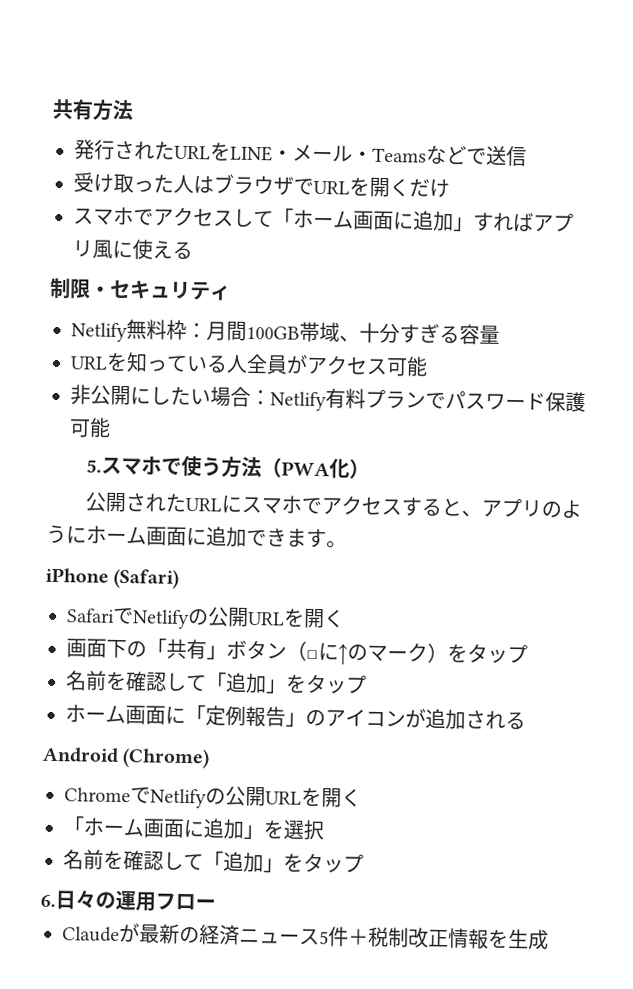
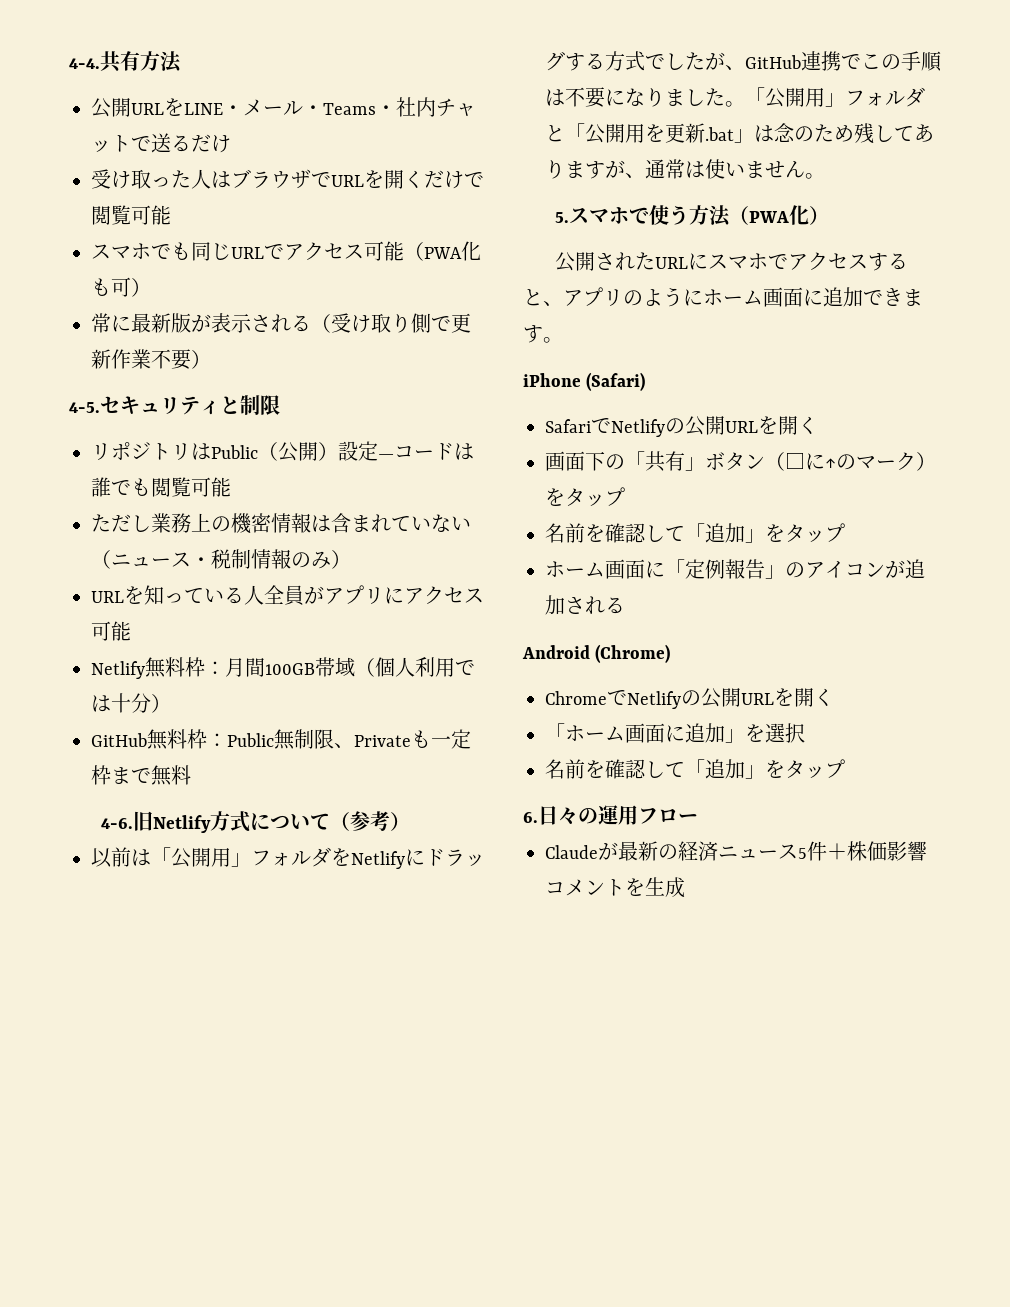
+ 4-4.
- 発行されたURLをLINE・メール・Teamsなどで送信
+ 公開URLをLINE・メール・Teams・社内チャットで送るだけ
- 受け取った人はブラウザでURLを開くだけ
- スマホでアクセスして「ホーム画面に追加」すればアプリ風に使える
- 制限・セキュリティ
- Netlify無料枠：月間100GB帯域、十分すぎる容量
+ 受け取った人はブラウザでURLを開くだけで閲覧可能
+ スマホでも同じURLでアクセス可能（PWA化も可）
+ 常に最新版が表示される（受け取り側で更新作業不要）
+ 4-5.セキュリティと制限
+ リポジトリはPublic（公開）設定—コードは誰でも閲覧可能
+ ただし業務上の機密情報は含まれていない（ニュース・税制情報のみ）
- URLを知っている人全員がアクセス可能
+ URLを知っている人全員がアプリにアクセス可能
- 非公開にしたい場合：Netlify有料プランでパスワード保護可能
+ Netlify無料枠：月間100GB帯域（個人利用では十分）
+ GitHub無料枠：Public無制限、Privateも一定枠まで無料
+ 4-6.旧Netlify方式について（参考）
+ 以前は「公開用」フォルダをNetlifyにドラッグする方式でしたが、GitHub連携でこの手順は不要になりました。「公開用」フォルダと「公開用を更新.bat」は念のため残してありますが、通常は使いません。
- Claudeが最新の経済ニュース5件＋税制改正情報を生成
+ Claudeが最新の経済ニュース5件＋株価影響コメントを生成

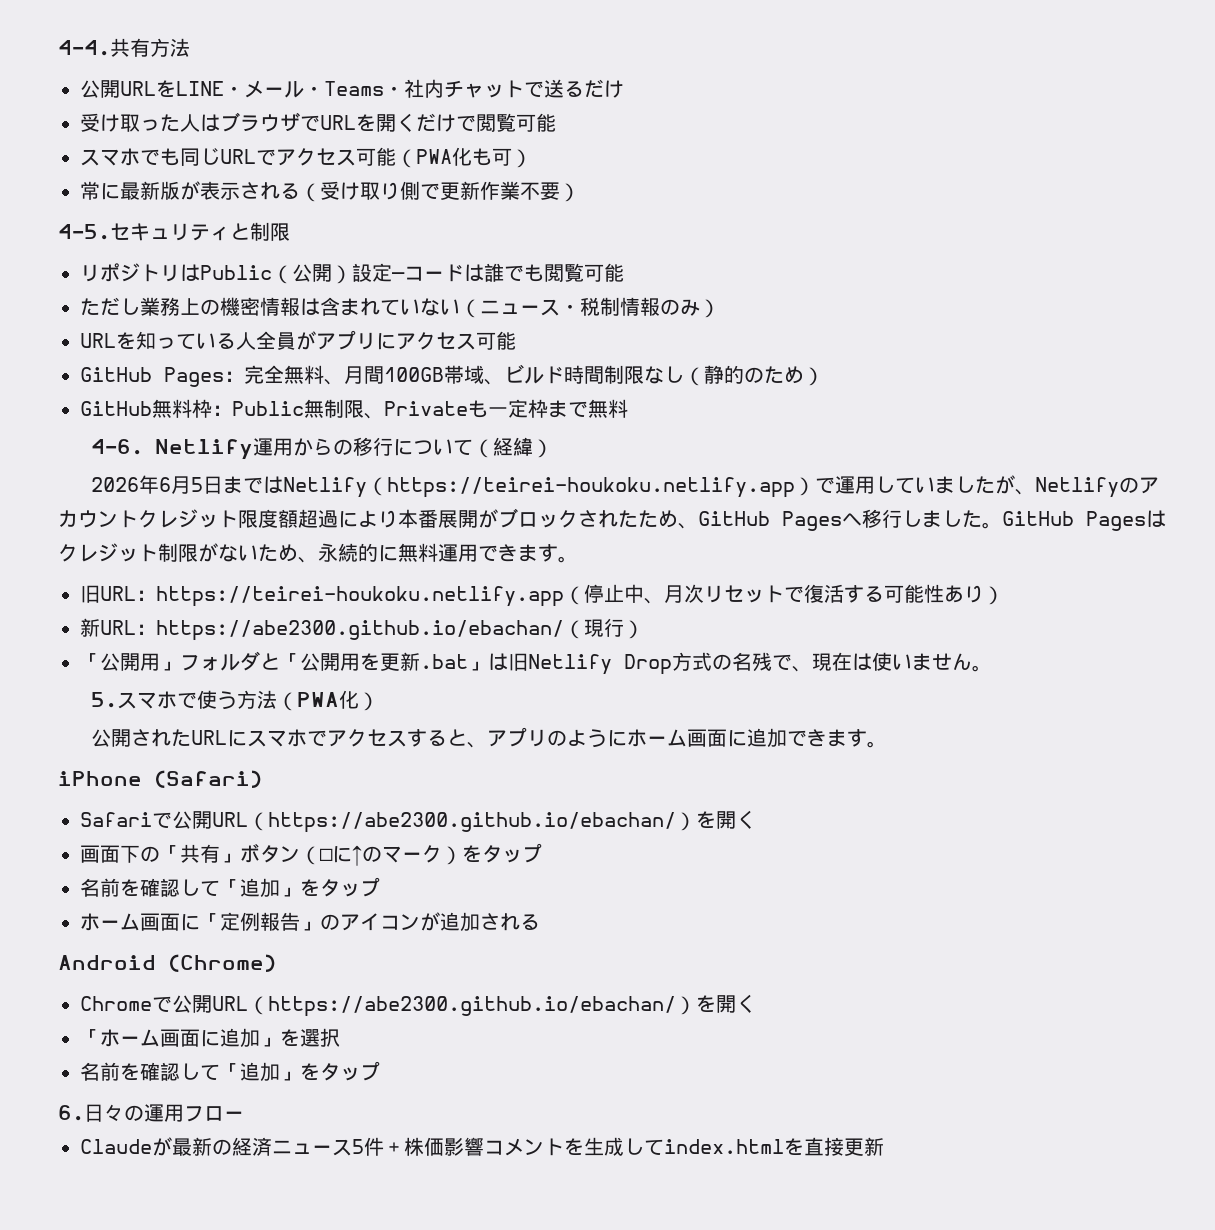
- Netlify無料枠：月間100GB帯域（個人利用では十分）
+ GitHub Pages：完全無料、月間100GB帯域、ビルド時間制限なし（静的のため）
- 旧Netlify方式について（参考）
- 以前は「公開用」フォルダをNetlifyにドラッグする方式でしたが、GitHub連携でこの手順は不要になりました。「公開用」フォルダと「公開用を更新.bat」は念のため残してありますが、通常は使いません。
+ Netlify運用からの移行について（経緯）
+ 2026年6月5日まではNetlify（https://teirei-houkoku.netlify.app）で運用していましたが、Netlifyのアカウントクレジット限度額超過により本番展開がブロックされたため、GitHub Pagesへ移行しました。GitHub Pagesはクレジット制限がないため、永続的に無料運用できます。
+ 旧URL：https://teirei-houkoku.netlify.app（停止中、月次リセットで復活する可能性あり）
+ 新URL：https://abe2300.github.io/ebachan/（現行）
+ 「公開用」フォルダと「公開用を更新.bat」は旧Netlify Drop方式の名残で、現在は使いません。
- SafariでNetlifyの公開URLを開く
+ Safariで公開URL（https://abe2300.github.io/ebachan/）を開く
- ChromeでNetlifyの公開URLを開く
+ Chromeで公開URL（https://abe2300.github.io/ebachan/）を開く
- Claudeが最新の経済ニュース5件＋株価影響コメントを生成
+ Claudeが最新の経済ニュース5件＋株価影響コメントを生成してindex.htmlを直接更新

